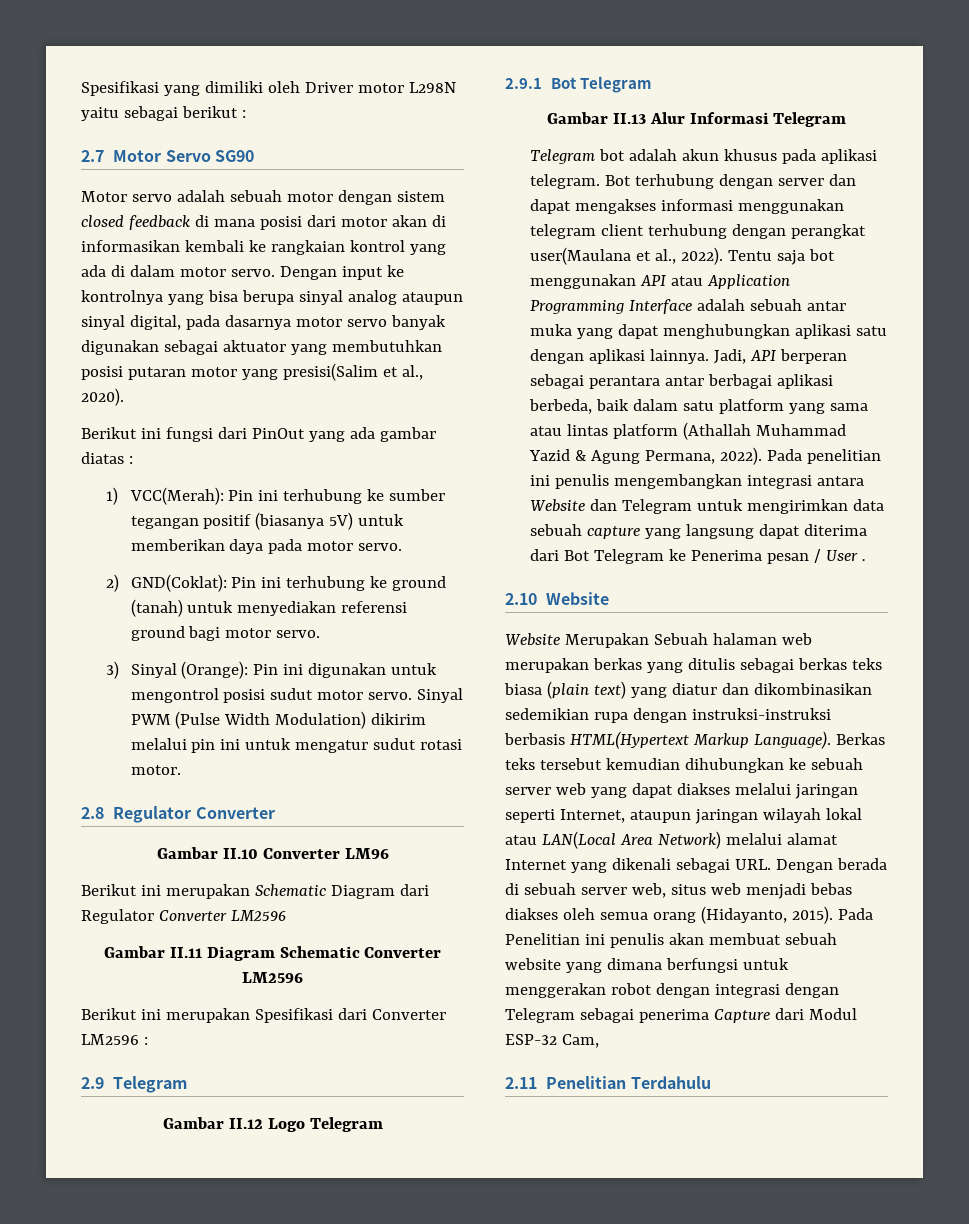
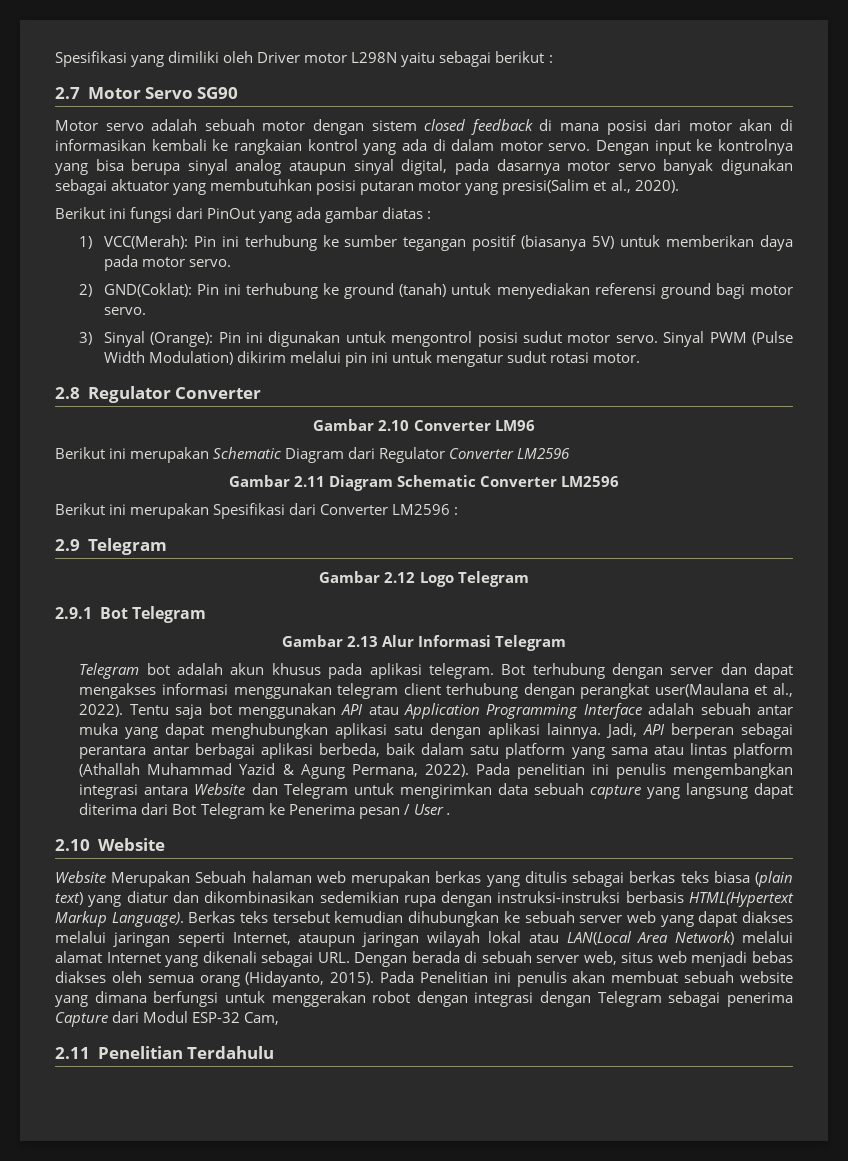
- Gambar II.10 Converter LM96
+ Gambar 2.10 Converter LM96
- Gambar II.11 Diagram Schematic Converter LM2596
+ Gambar 2.11 Diagram Schematic Converter LM2596
- Gambar II.12 Logo Telegram
+ Gambar 2.12 Logo Telegram
- Gambar II.13 Alur Informasi Telegram
+ Gambar 2.13 Alur Informasi Telegram

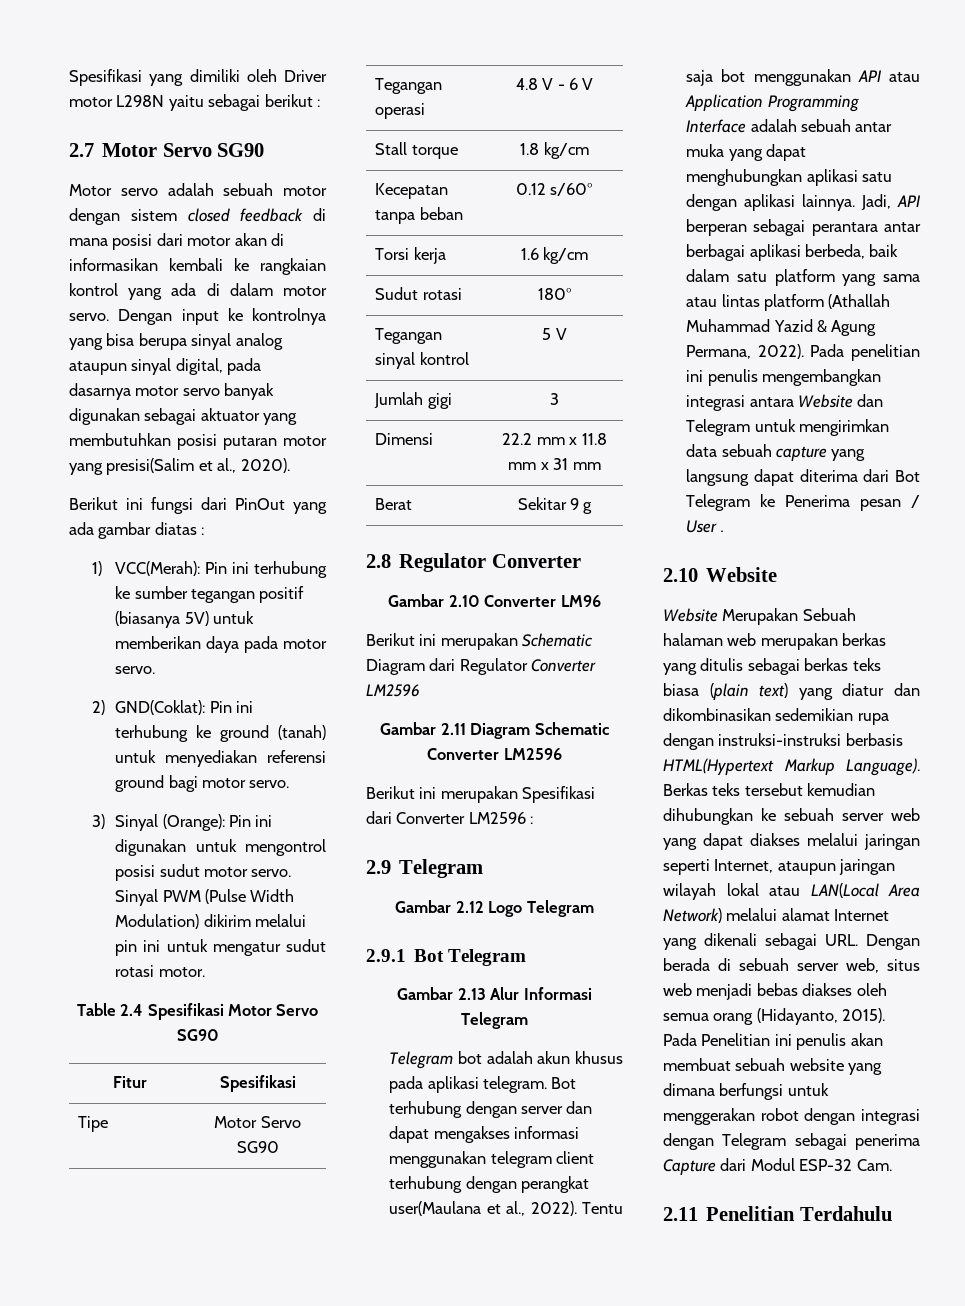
+ Table 2.4 Spesifikasi Motor Servo SG90
+ Fitur | Spesifikasi
+ Tipe | Motor Servo SG90
+ Tegangan operasi | 4.8 V - 6 V
+ Stall torque | 1.8 kg/cm
+ Kecepatan tanpa beban | 0.12 s/60°
+ Torsi kerja | 1.6 kg/cm
+ Sudut rotasi | 180°
+ Tegangan sinyal kontrol | 5 V
+ Jumlah gigi | 3
+ Dimensi | 22.2 mm x 11.8 mm x 31 mm
+ Berat | Sekitar 9 g
- Pada Penelitian ini penulis akan membuat sebuah website yang dimana berfungsi untuk menggerakan robot dengan integrasi dengan Telegram sebagai penerima Capture dari Modul ESP-32 Cam,
+ Pada Penelitian ini penulis akan membuat sebuah website yang dimana berfungsi untuk menggerakan robot dengan integrasi dengan Telegram sebagai penerima Capture dari Modul ESP-32 Cam.

